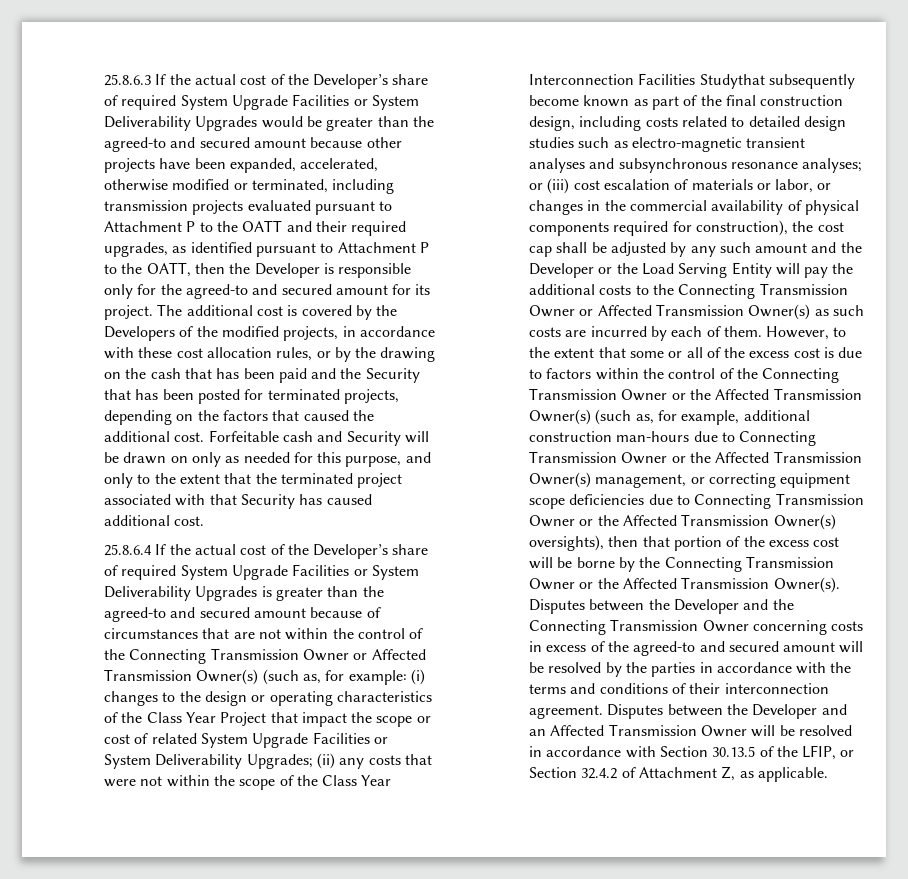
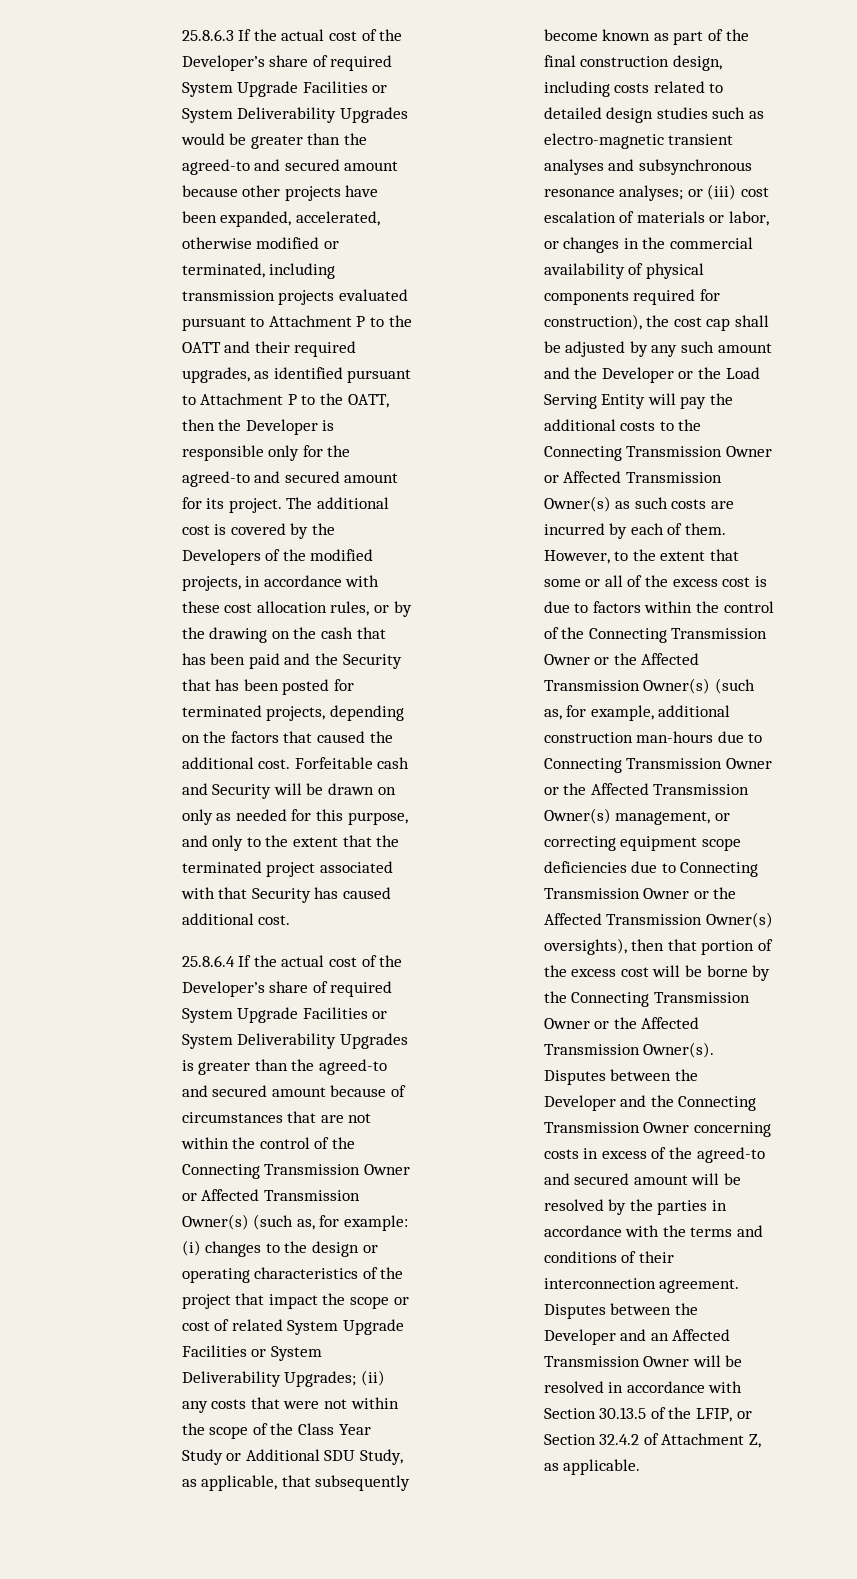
- (i) changes to the design or operating characteristics of the Class Year Project that impact the scope or cost of related System Upgrade Facilities or System Deliverability Upgrades;
+ (i) changes to the design or operating characteristics of the project that impact the scope or cost of related System Upgrade Facilities or System Deliverability Upgrades;
- (ii) any costs that were not within the scope of the Class Year Interconnection Facilities Studythat subsequently become known as part of the final construction design, including costs related to detailed design studies such as electro-magnetic transient analyses and subsynchronous resonance analyses;
+ (ii) any costs that were not within the scope of the Class Year Study or Additional SDU Study, as applicable, that subsequently become known as part of the final construction design, including costs related to detailed design studies such as electro-magnetic transient analyses and subsynchronous resonance analyses;

